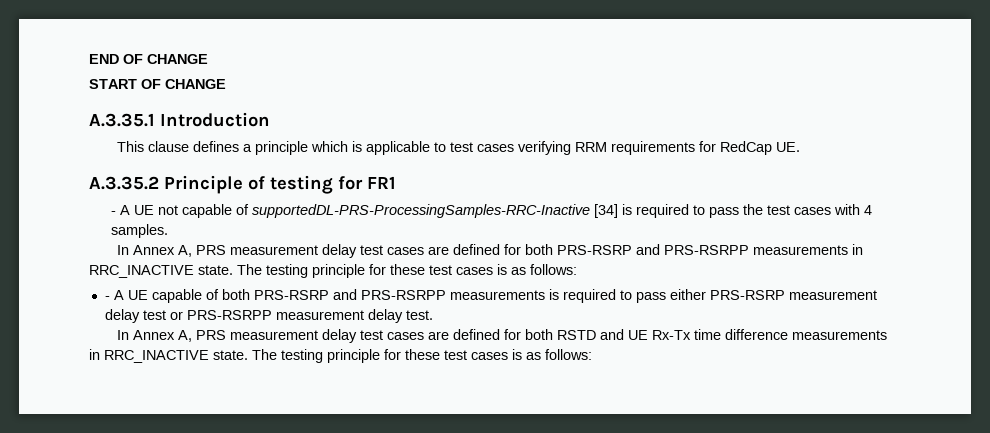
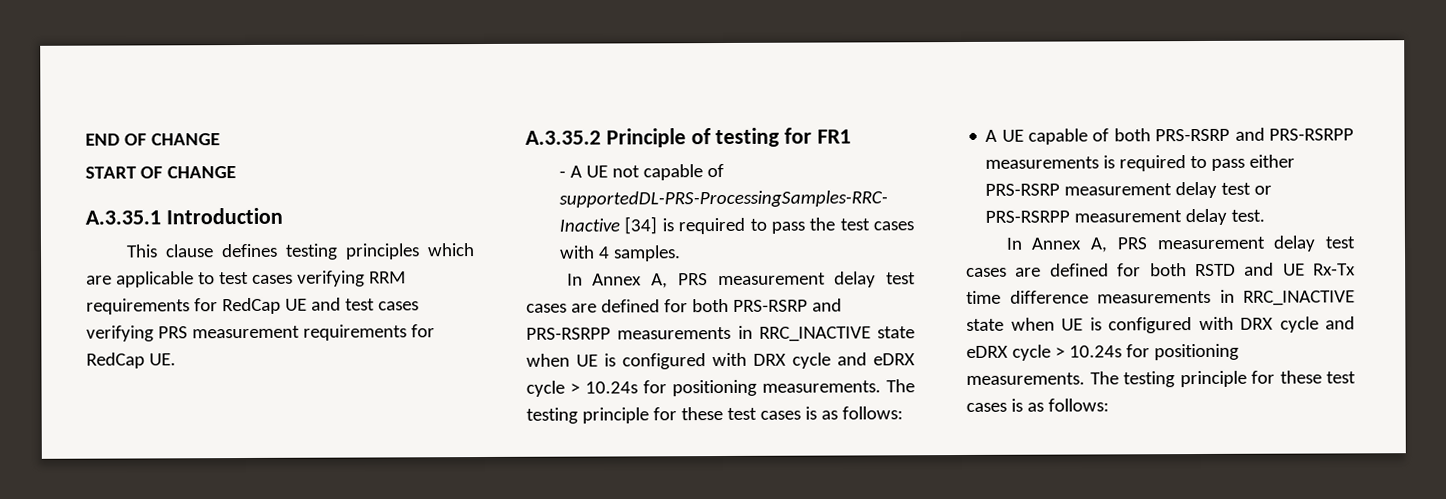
- This clause defines a principle which is applicable to test cases verifying RRM requirements for RedCap UE.
+ This clause defines testing principles which are applicable to test cases verifying RRM requirements for RedCap UE and test cases verifying PRS measurement requirements for RedCap UE.
- In Annex A, PRS measurement delay test cases are defined for both PRS-RSRP and PRS-RSRPP measurements in RRC_INACTIVE state.
+ In Annex A, PRS measurement delay test cases are defined for both PRS-RSRP and PRS-RSRPP measurements in RRC_INACTIVE state when UE is configured with DRX cycle and eDRX cycle > 10.24s for positioning measurements.
- - A UE capable of both PRS-RSRP and PRS-RSRPP measurements is required to pass either PRS-RSRP measurement delay test or PRS-RSRPP measurement delay test.
+ A UE capable of both PRS-RSRP and PRS-RSRPP measurements is required to pass either PRS-RSRP measurement delay test or PRS-RSRPP measurement delay test.
- In Annex A, PRS measurement delay test cases are defined for both RSTD and UE Rx-Tx time difference measurements in RRC_INACTIVE state.
+ In Annex A, PRS measurement delay test cases are defined for both RSTD and UE Rx-Tx time difference measurements in RRC_INACTIVE state when UE is configured with DRX cycle and eDRX cycle > 10.24s for positioning measurements.

